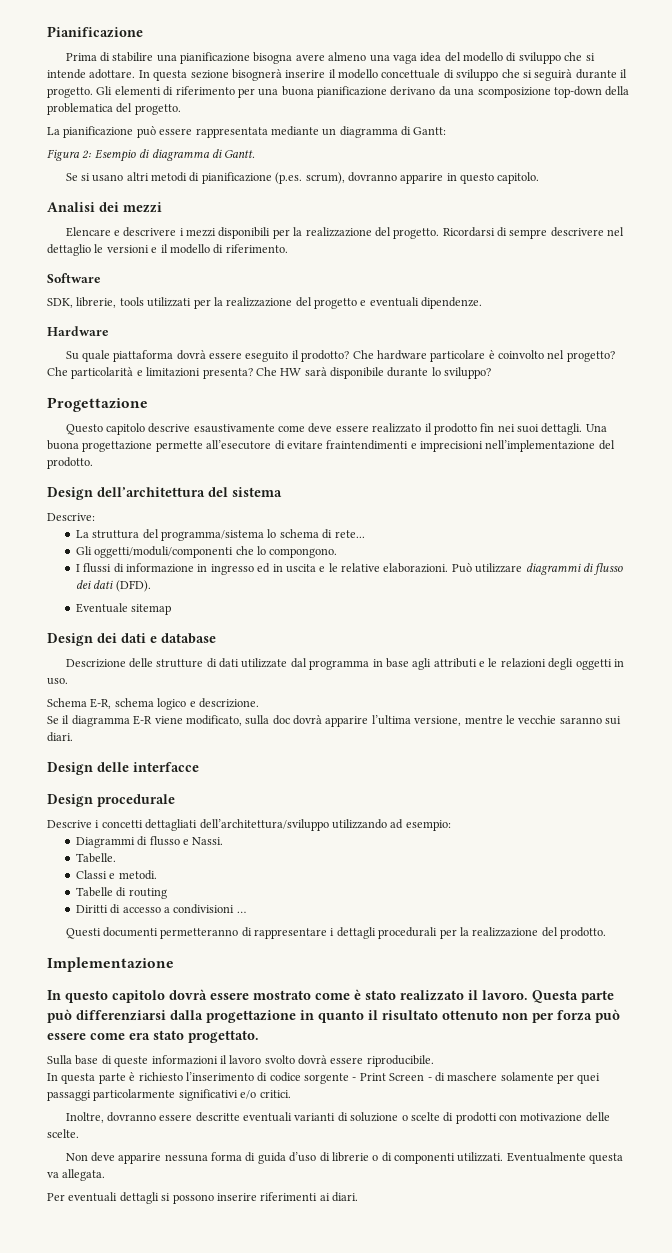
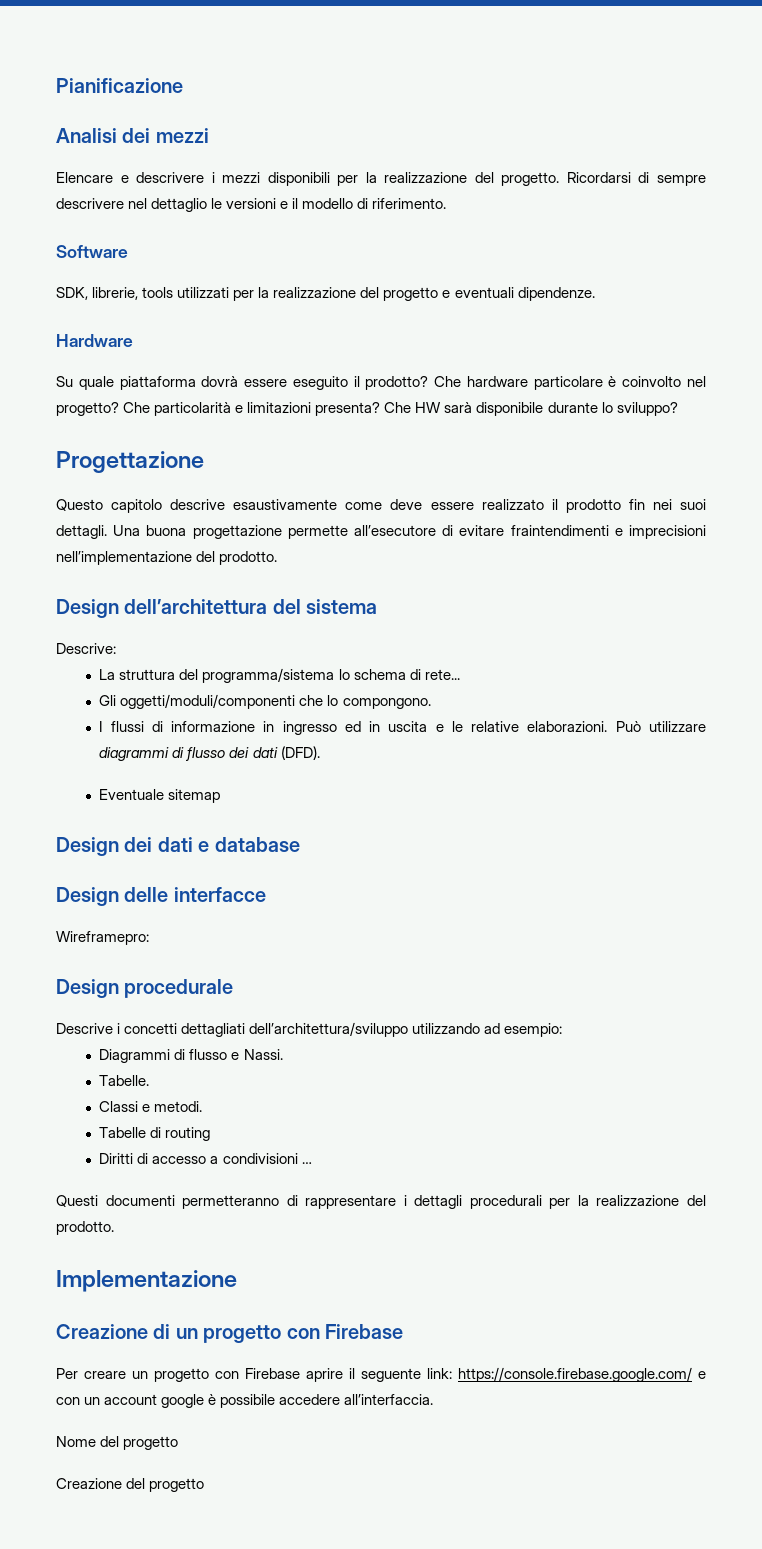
- Prima di stabilire una pianificazione bisogna avere almeno una vaga idea del modello di sviluppo che si intende adottare. In questa sezione bisognerà inserire il modello concettuale di sviluppo che si seguirà durante il progetto. Gli elementi di riferimento per una buona pianificazione derivano da una scomposizione top-down della problematica del progetto.
- La pianificazione può essere rappresentata mediante un diagramma di Gantt:
- Figura 2: Esempio di diagramma di Gantt.
- Se si usano altri metodi di pianificazione (p.es. scrum), dovranno apparire in questo capitolo.
- Descrizione delle strutture di dati utilizzate dal programma in base agli attributi e le relazioni degli oggetti in uso.
- Schema E-R, schema logico e descrizione.
- Se il diagramma E-R viene modificato, sulla doc dovrà apparire l’ultima versione, mentre le vecchie saranno sui diari.
+ Wireframepro:
- In questo capitolo dovrà essere mostrato come è stato realizzato il lavoro. Questa parte può differenziarsi dalla progettazione in quanto il risultato ottenuto non per forza può essere come era stato progettato.
- Sulla base di queste informazioni il lavoro svolto dovrà essere riproducibile.
- In questa parte è richiesto l’inserimento di codice sorgente - Print Screen - di maschere solamente per quei passaggi particolarmente significativi e/o critici.
- Inoltre, dovranno essere descritte eventuali varianti di soluzione o scelte di prodotti con motivazione delle scelte.
- Non deve apparire nessuna forma di guida d’uso di librerie o di componenti utilizzati. Eventualmente questa va allegata.
- Per eventuali dettagli si possono inserire riferimenti ai diari.
+ Creazione di un progetto con Firebase
+ Per creare un progetto con Firebase aprire il seguente link: https://console.firebase.google.com/ e con un account google è possibile accedere all’interfaccia.
+ Nome del progetto
+ Creazione del progetto

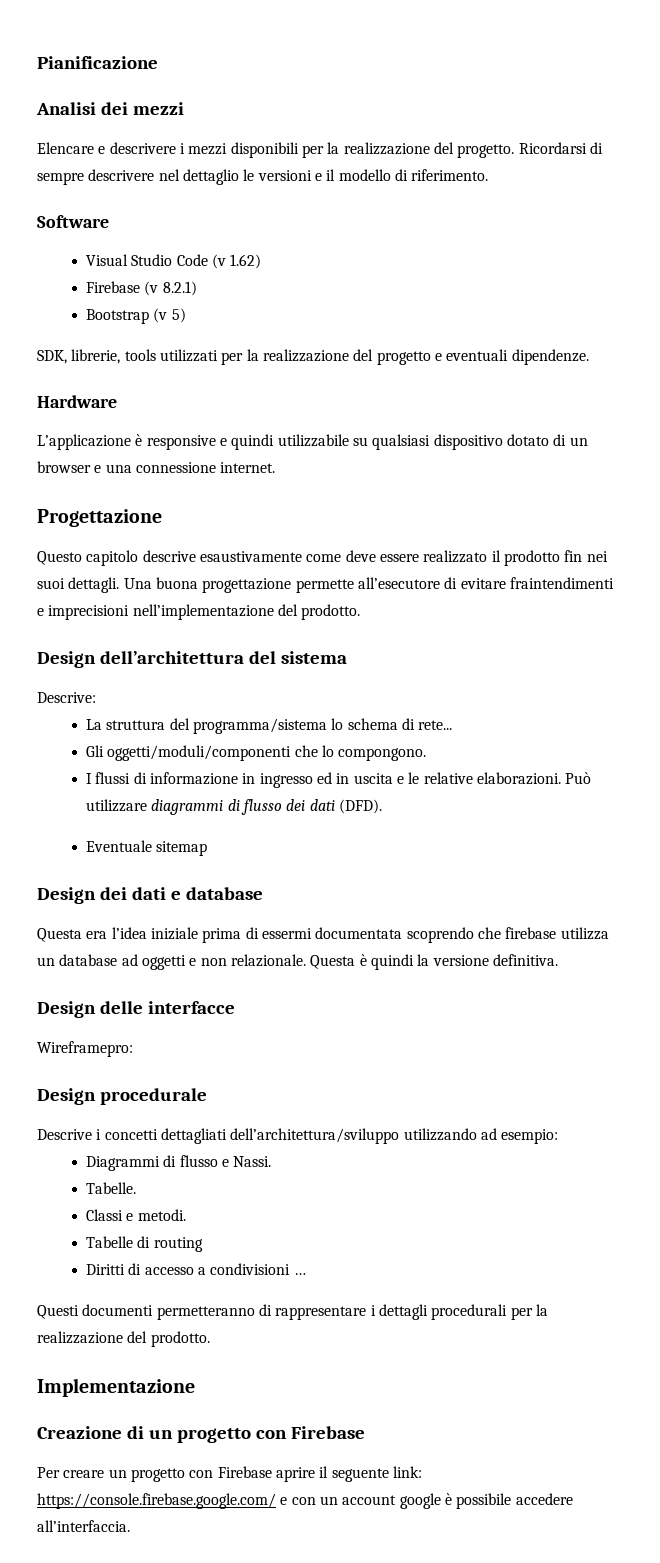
+ Visual Studio Code (v 1.62)
+ Firebase (v 8.2.1)
+ Bootstrap (v 5)
- Su quale piattaforma dovrà essere eseguito il prodotto? Che hardware particolare è coinvolto nel progetto? Che particolarità e limitazioni presenta? Che HW sarà disponibile durante lo sviluppo?
+ L’applicazione è responsive e quindi utilizzabile su qualsiasi dispositivo dotato di un browser e una connessione internet.
+ Questa era l’idea iniziale prima di essermi documentata scoprendo che firebase utilizza un database ad oggetti e non relazionale. Questa è quindi la versione definitiva.
- Nome del progetto
- Creazione del progetto

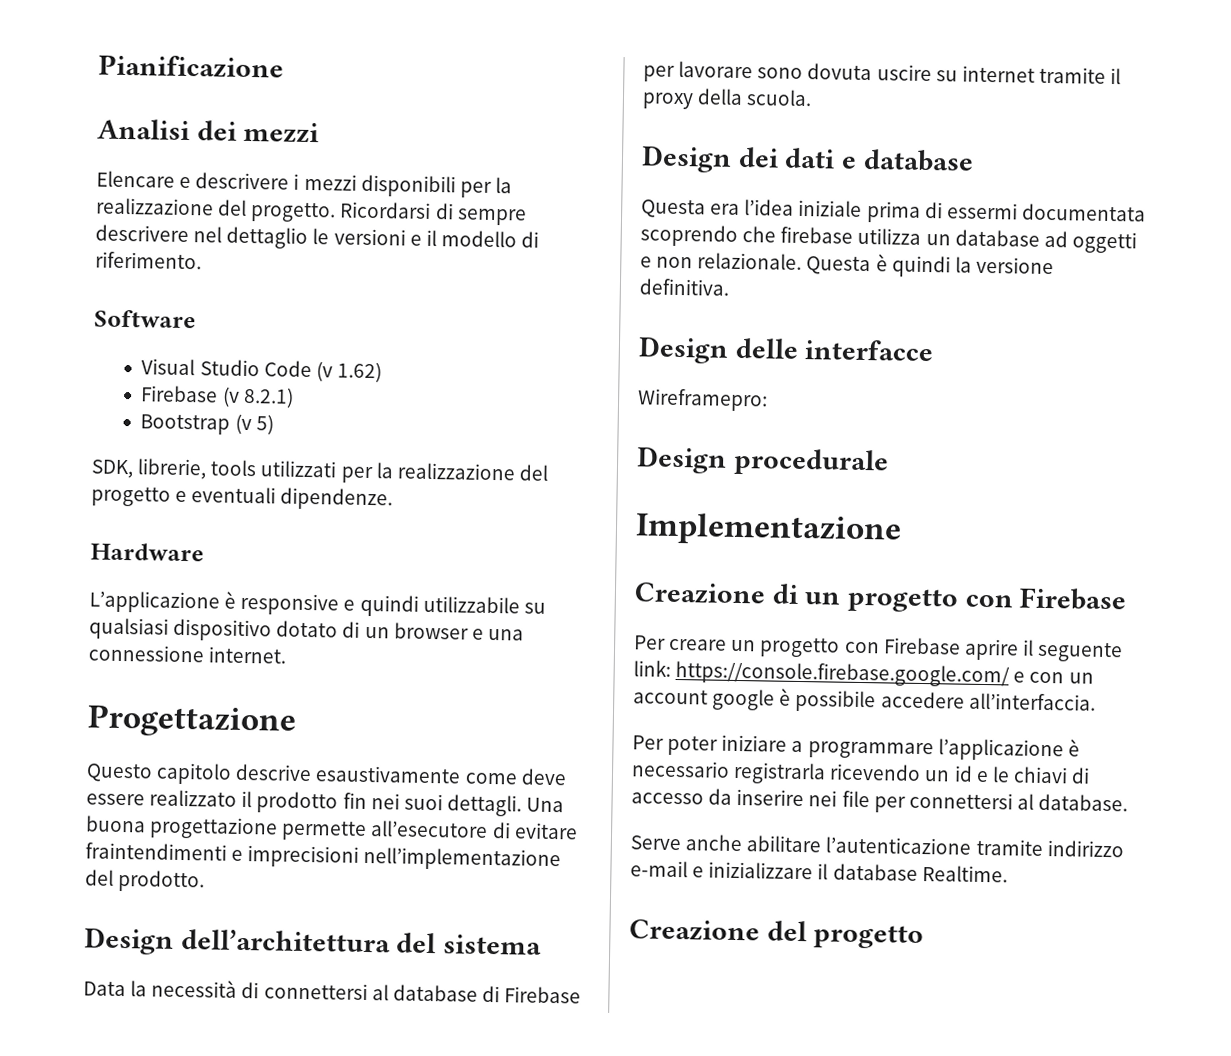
- Descrive:
- La struttura del programma/sistema lo schema di rete...
- Gli oggetti/moduli/componenti che lo compongono.
- I flussi di informazione in ingresso ed in uscita e le relative elaborazioni. Può utilizzare diagrammi di flusso dei dati (DFD).
- Eventuale sitemap
+ Data la necessità di connettersi al database di Firebase per lavorare sono dovuta uscire su internet tramite il proxy della scuola.
- Descrive i concetti dettagliati dell’architettura/sviluppo utilizzando ad esempio:
- Diagrammi di flusso e Nassi.
- Tabelle.
- Classi e metodi.
- Tabelle di routing
- Diritti di accesso a condivisioni …
- Questi documenti permetteranno di rappresentare i dettagli procedurali per la realizzazione del prodotto.
+ Per poter iniziare a programmare l’applicazione è necessario registrarla ricevendo un id e le chiavi di accesso da inserire nei file per connettersi al database.
+ Serve anche abilitare l’autenticazione tramite indirizzo e-mail e inizializzare il database Realtime.
+ Creazione del progetto

